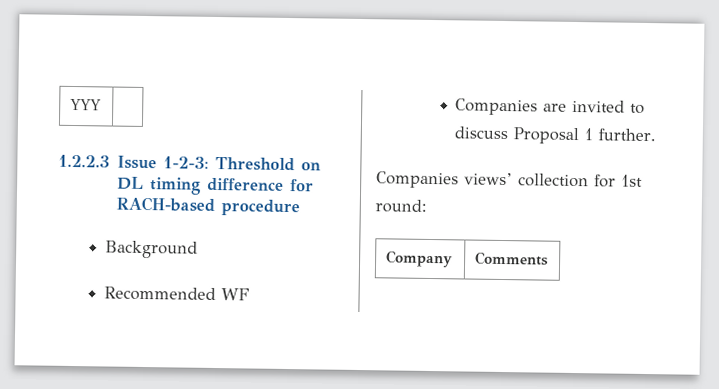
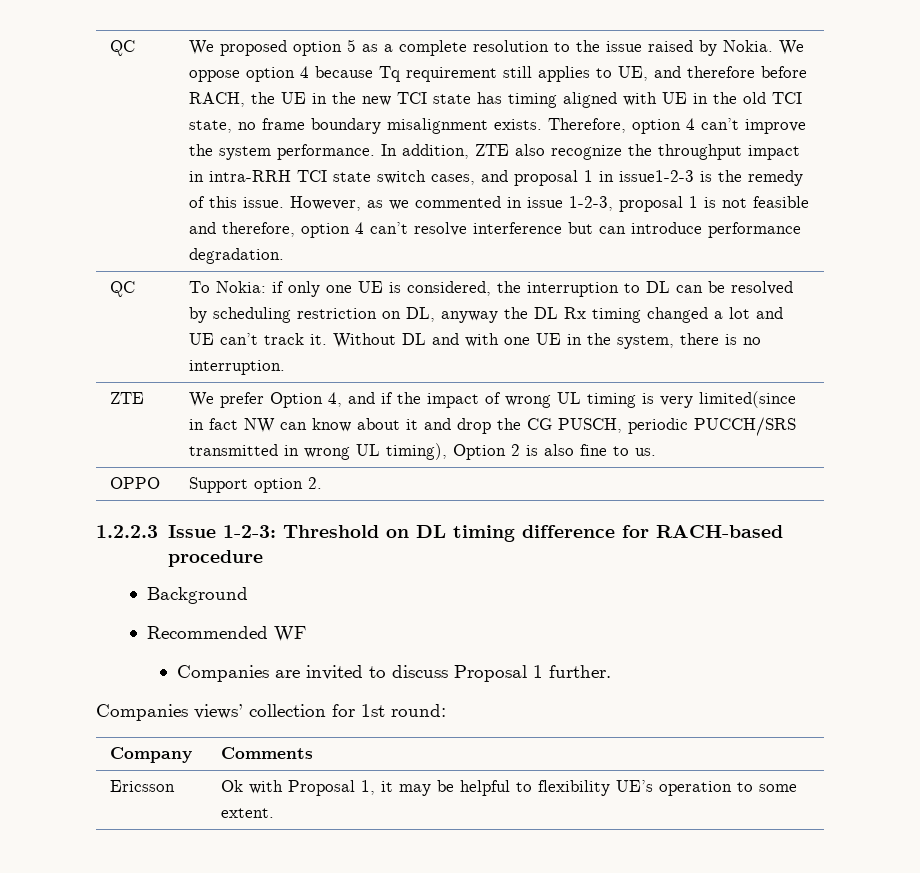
- YYY
+ QC | We proposed option 5 as a complete resolution to the issue raised by Nokia. We oppose option 4 because Tq requirement still applies to UE, and therefore before RACH, the UE in the new TCI state has timing aligned with UE in the old TCI state, no frame boundary misalignment exists. Therefore, option 4 can’t improve the system performance. In addition, ZTE also recognize the throughput impact in intra-RRH TCI state switch cases, and proposal 1 in issue1-2-3 is the remedy of this issue. However, as we commented in issue 1-2-3, proposal 1 is not feasible and therefore, option 4 can’t resolve interference but can introduce performance degradation.
+ QC | To Nokia: if only one UE is considered, the interruption to DL can be resolved by scheduling restriction on DL, anyway the DL Rx timing changed a lot and UE can’t track it. Without DL and with one UE in the system, there is no interruption.
+ ZTE | We prefer Option 4, and if the impact of wrong UL timing is very limited(since in fact NW can know about it and drop the CG PUSCH, periodic PUCCH/SRS transmitted in wrong UL timing), Option 2 is also fine to us.
+ OPPO | Support option 2.
+ Ericsson | Ok with Proposal 1, it may be helpful to flexibility UE’s operation to some extent.

